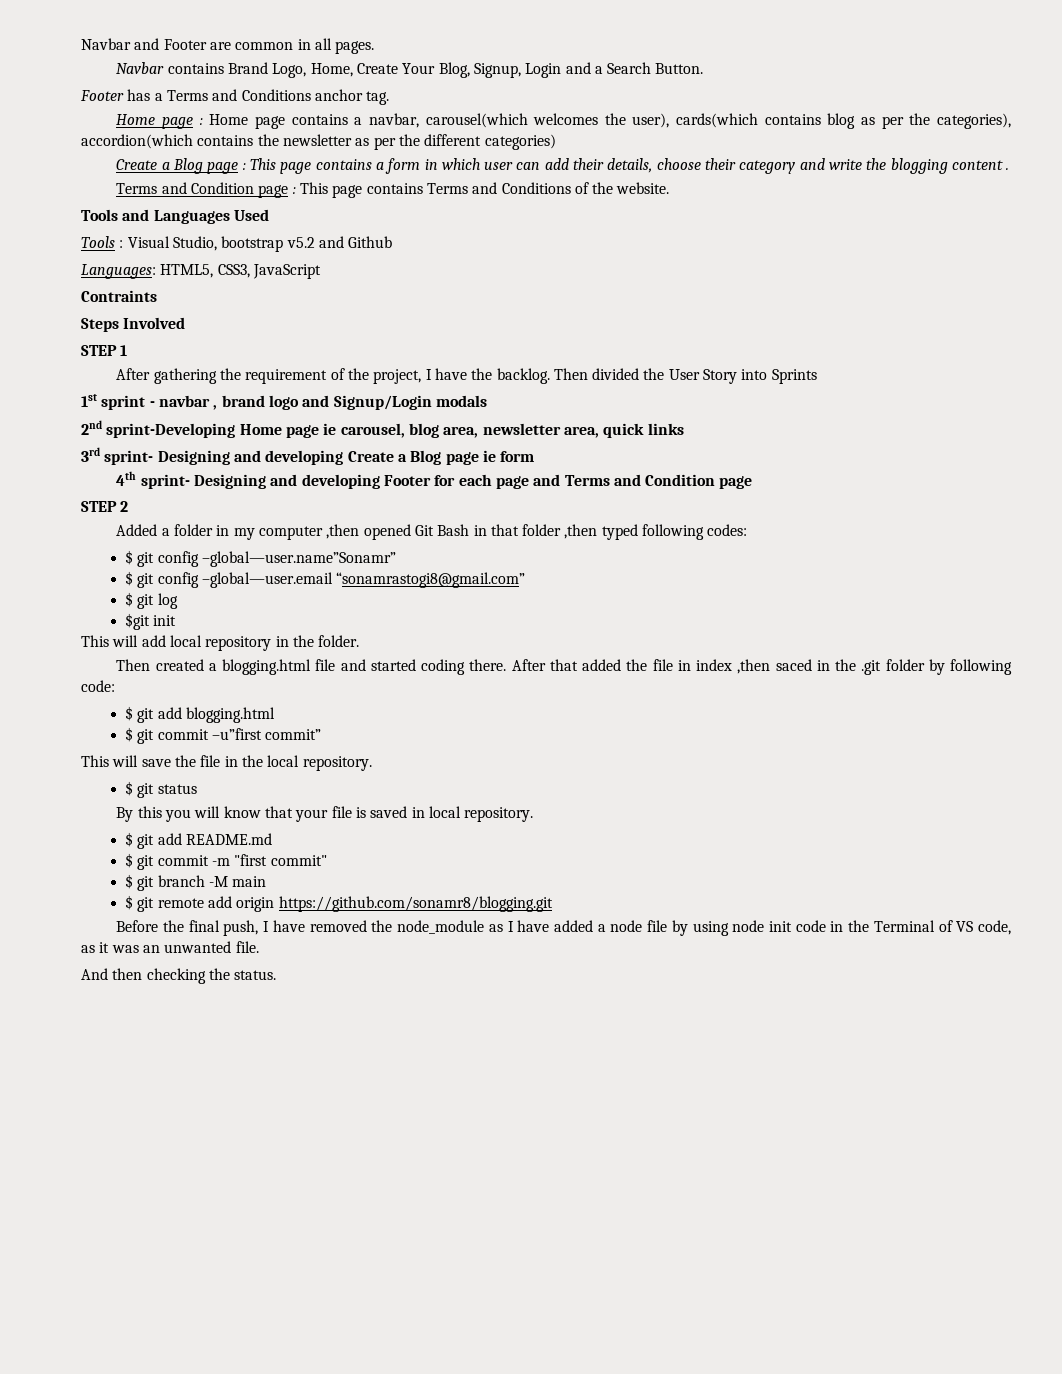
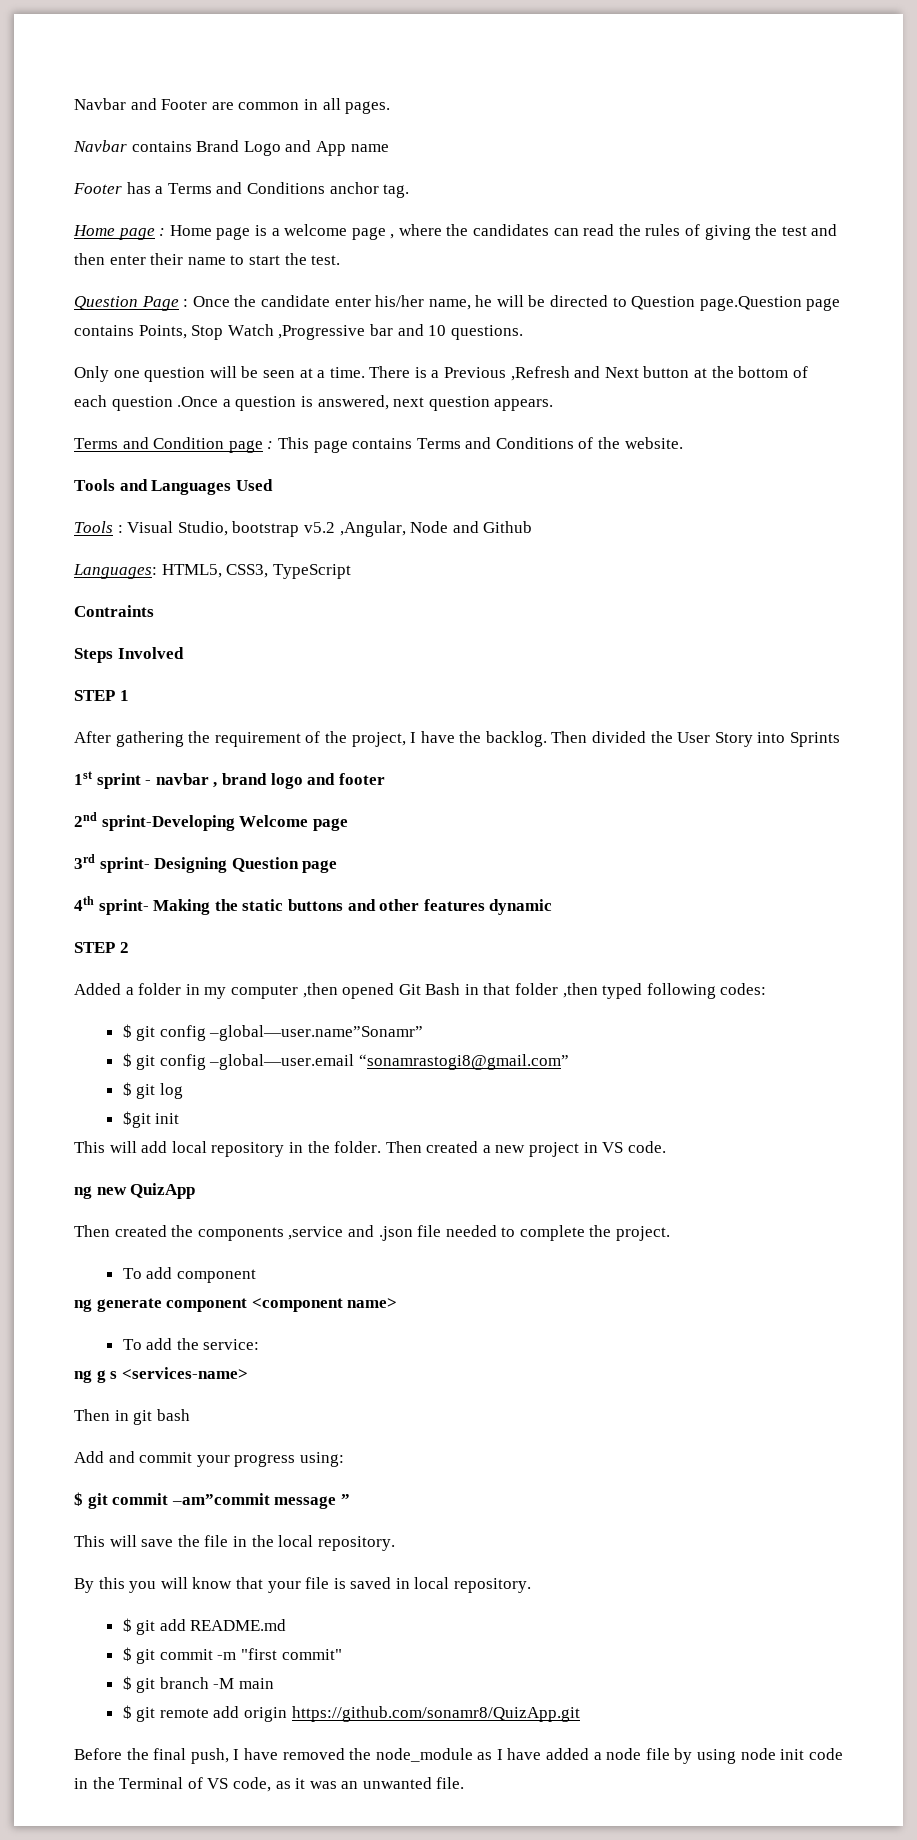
- Navbar contains Brand Logo, Home, Create Your Blog, Signup, Login and a Search Button.
+ Navbar contains Brand Logo and App name
- Home page : Home page contains a navbar, carousel(which welcomes the user), cards(which contains blog as per the categories), accordion(which contains the newsletter as per the different categories)
- Create a Blog page : This page contains a form in which user can add their details, choose their category and write the blogging content .
+ Home page : Home page is a welcome page , where the candidates can read the rules of giving the test and then enter their name to start the test.
+ Question Page : Once the candidate enter his/her name, he will be directed to Question page.Question page contains Points, Stop Watch ,Progressive bar and 10 questions.
+ Only one question will be seen at a time. There is a Previous ,Refresh and Next button at the bottom of each question .Once a question is answered, next question appears.
- Tools : Visual Studio, bootstrap v5.2 and Github
+ Tools : Visual Studio, bootstrap v5.2 ,Angular, Node and Github
- Languages: HTML5, CSS3, JavaScript
+ Languages: HTML5, CSS3, TypeScript
- 1st sprint - navbar , brand logo and Signup/Login modals
+ 1st sprint - navbar , brand logo and footer
- 2nd sprint-Developing Home page ie carousel, blog area, newsletter area, quick links
- 3rd sprint- Designing and developing Create a Blog page ie form
+ 2nd sprint-Developing Welcome page
+ 3rd sprint- Designing Question page
- 4th sprint- Designing and developing Footer for each page and Terms and Condition page
+ 4th sprint- Making the static buttons and other features dynamic
- This will add local repository in the folder.
- Then created a blogging.html file and started coding there. After that added the file in index ,then saced in the .git folder by following code:
- $ git add blogging.html
- $ git commit –u”first commit”
+ This will add local repository in the folder. Then created a new project in VS code.
+ ng new QuizApp
+ Then created the components ,service and .json file needed to complete the project.
+ To add component
+ ng generate component <component name>
+ To add the service:
+ ng g s <services-name>
+ Then in git bash
+ Add and commit your progress using:
+ $ git commit –am”commit message ”
- $ git status
- $ git remote add origin https://github.com/sonamr8/blogging.git
+ $ git remote add origin https://github.com/sonamr8/QuizApp.git
- And then checking the status.

